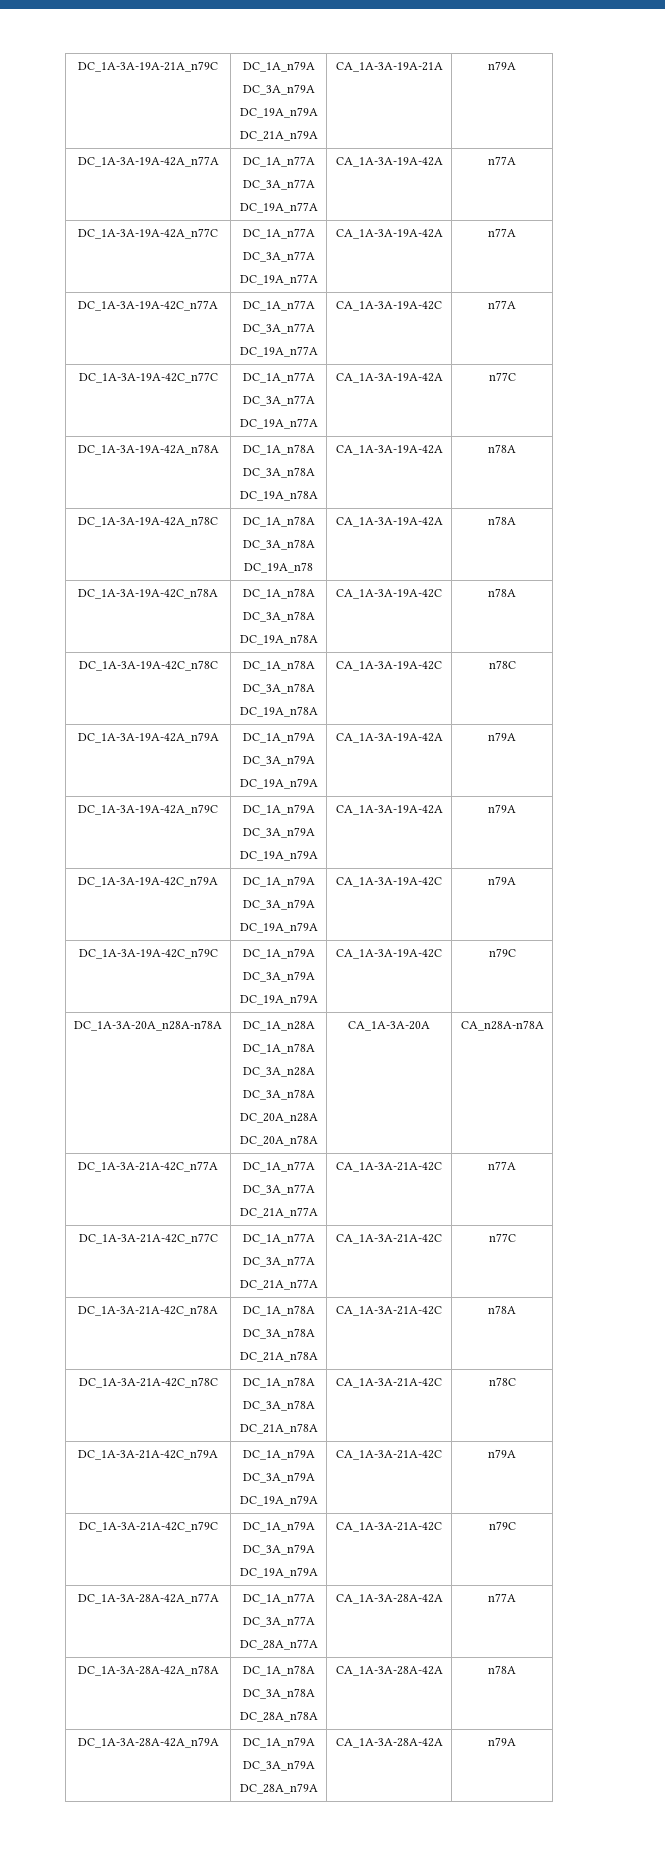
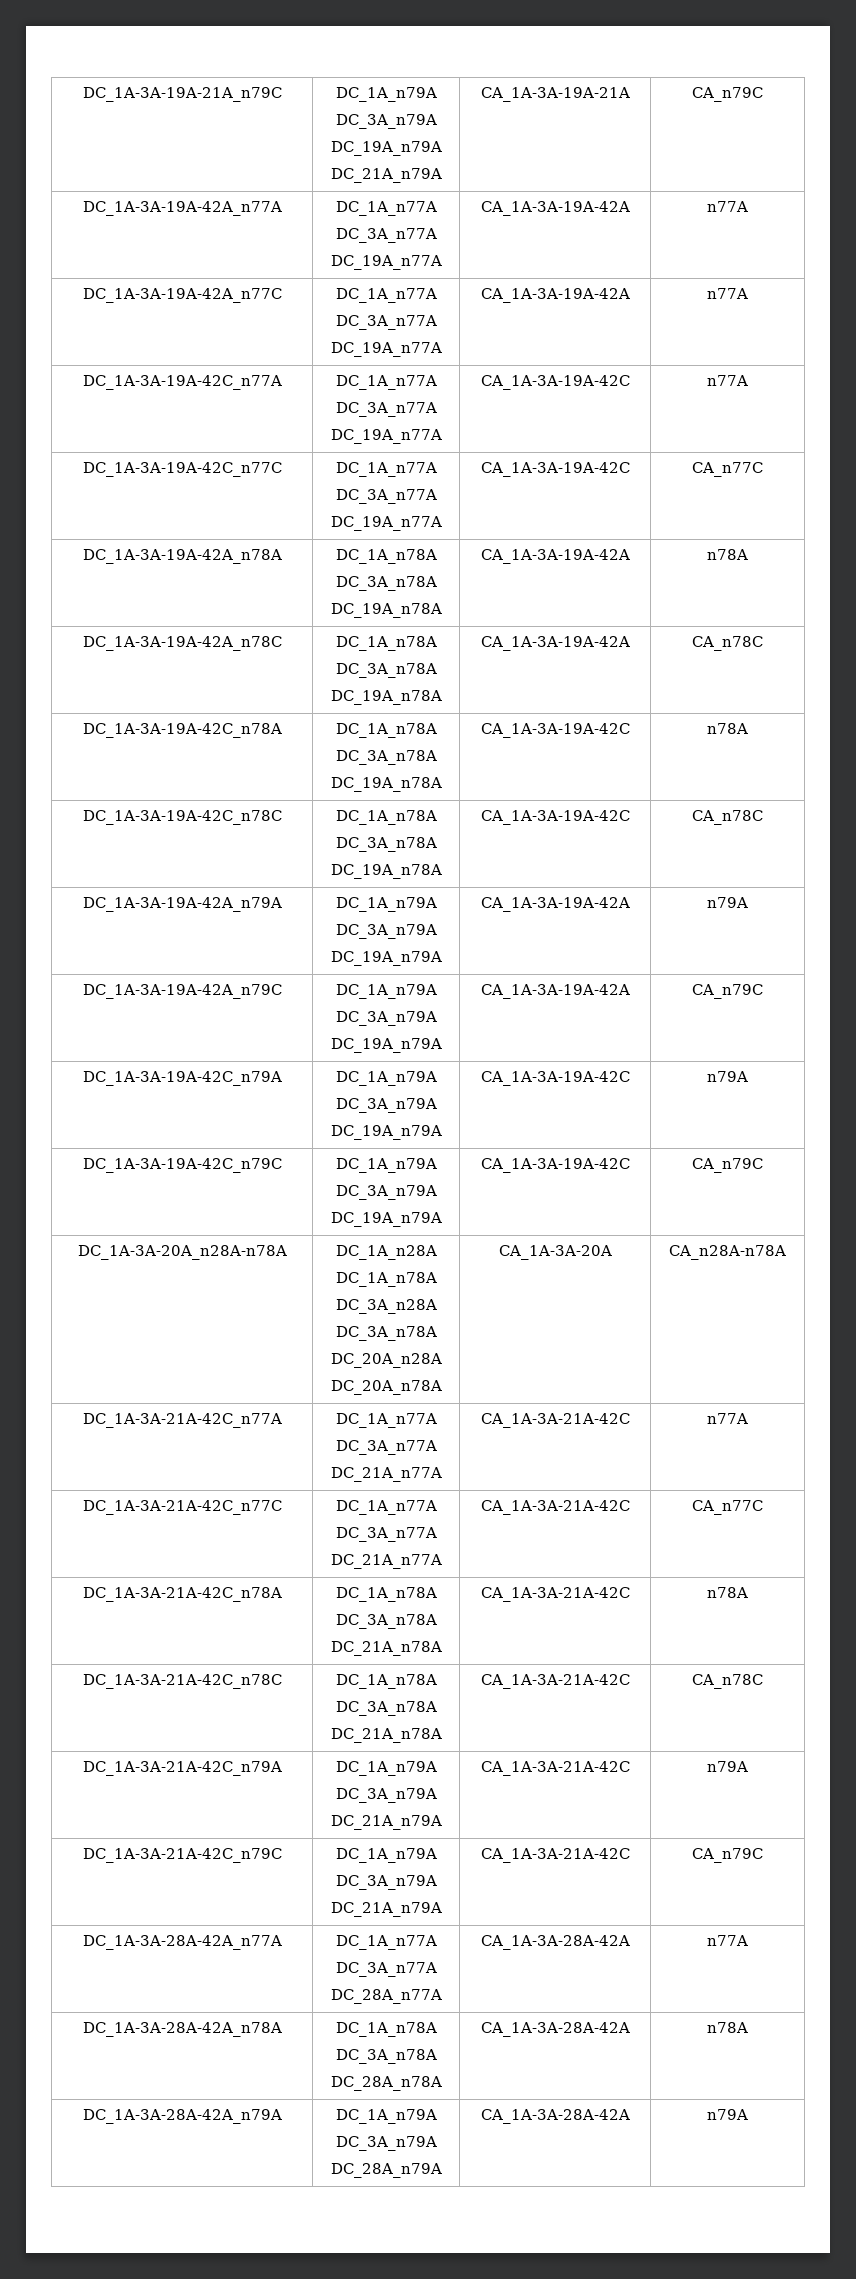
  DC_1A-3A-19A-21A_n79C | DC_1A_n79A
  DC_3A_n79A
  DC_19A_n79A
- DC_21A_n79A | CA_1A-3A-19A-21A | n79A
+ DC_21A_n79A | CA_1A-3A-19A-21A | CA_n79C
  DC_1A-3A-19A-42C_n77C | DC_1A_n77A
  DC_3A_n77A
- DC_19A_n77A | CA_1A-3A-19A-42A | n77C
+ DC_19A_n77A | CA_1A-3A-19A-42C | CA_n77C
  DC_1A-3A-19A-42A_n78C | DC_1A_n78A
  DC_3A_n78A
- DC_19A_n78 | CA_1A-3A-19A-42A | n78A
+ DC_19A_n78A | CA_1A-3A-19A-42A | CA_n78C
  DC_1A-3A-19A-42C_n78C | DC_1A_n78A
  DC_3A_n78A
- DC_19A_n78A | CA_1A-3A-19A-42C | n78C
+ DC_19A_n78A | CA_1A-3A-19A-42C | CA_n78C
  DC_1A-3A-19A-42A_n79C | DC_1A_n79A
  DC_3A_n79A
- DC_19A_n79A | CA_1A-3A-19A-42A | n79A
+ DC_19A_n79A | CA_1A-3A-19A-42A | CA_n79C
  DC_1A-3A-19A-42C_n79C | DC_1A_n79A
  DC_3A_n79A
- DC_19A_n79A | CA_1A-3A-19A-42C | n79C
+ DC_19A_n79A | CA_1A-3A-19A-42C | CA_n79C
  DC_1A-3A-21A-42C_n77C | DC_1A_n77A
  DC_3A_n77A
- DC_21A_n77A | CA_1A-3A-21A-42C | n77C
+ DC_21A_n77A | CA_1A-3A-21A-42C | CA_n77C
  DC_1A-3A-21A-42C_n78C | DC_1A_n78A
  DC_3A_n78A
- DC_21A_n78A | CA_1A-3A-21A-42C | n78C
+ DC_21A_n78A | CA_1A-3A-21A-42C | CA_n78C
  DC_1A-3A-21A-42C_n79A | DC_1A_n79A
  DC_3A_n79A
- DC_19A_n79A | CA_1A-3A-21A-42C | n79A
+ DC_21A_n79A | CA_1A-3A-21A-42C | n79A
  DC_1A-3A-21A-42C_n79C | DC_1A_n79A
  DC_3A_n79A
- DC_19A_n79A | CA_1A-3A-21A-42C | n79C
+ DC_21A_n79A | CA_1A-3A-21A-42C | CA_n79C

